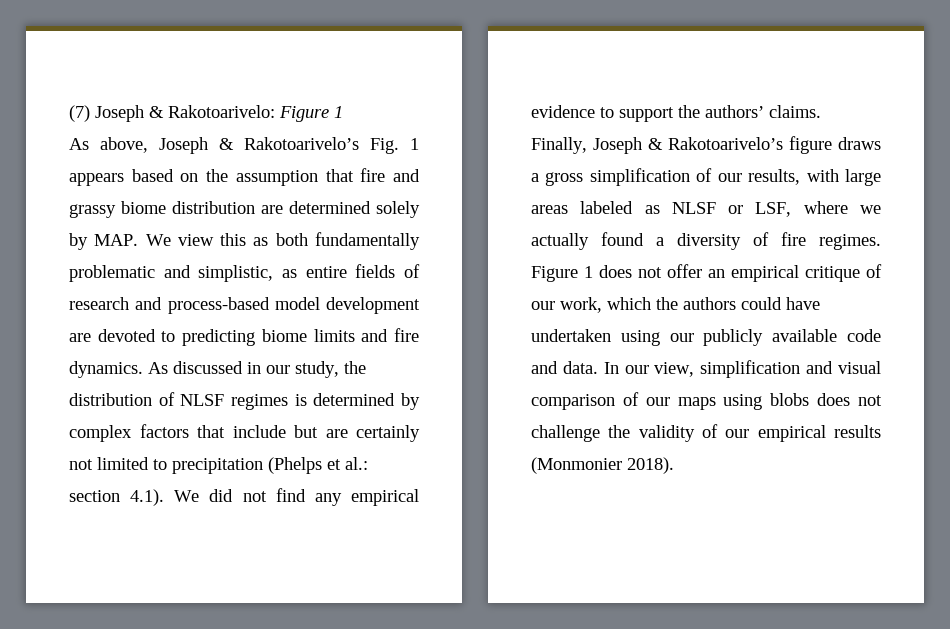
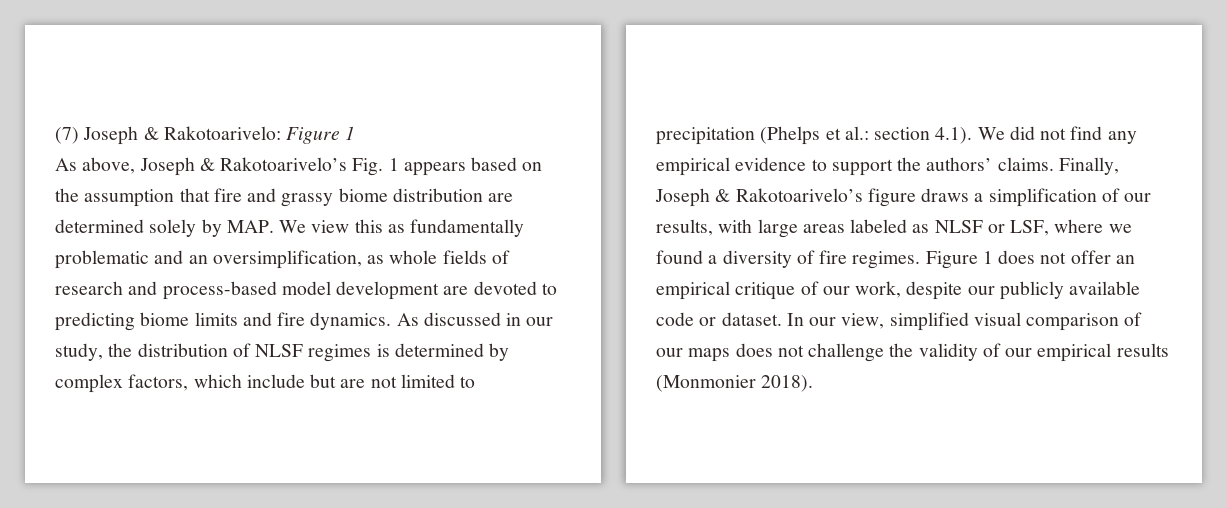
- As above, Joseph & Rakotoarivelo’s Fig. 1 appears based on the assumption that fire and grassy biome distribution are determined solely by MAP. We view this as both fundamentally problematic and simplistic, as entire fields of research and process-based model development are devoted to predicting biome limits and fire dynamics.
+ As above, Joseph & Rakotoarivelo’s Fig. 1 appears based on the assumption that fire and grassy biome distribution are determined solely by MAP. We view this as fundamentally problematic and an oversimplification, as whole fields of research and process-based model development are devoted to predicting biome limits and fire dynamics.
- As discussed in our study, the distribution of NLSF regimes is determined by complex factors that include but are certainly not limited to precipitation (Phelps et al.: section 4.1). We did not find any empirical evidence to support the authors’ claims.
+ As discussed in our study, the distribution of NLSF regimes is determined by complex factors, which include but are not limited to precipitation (Phelps et al.: section 4.1). We did not find any empirical evidence to support the authors’ claims.
- Finally, Joseph & Rakotoarivelo’s figure draws a gross simplification of our results, with large areas labeled as NLSF or LSF, where we actually found a diversity of fire regimes.
+ Finally, Joseph & Rakotoarivelo’s figure draws a simplification of our results, with large areas labeled as NLSF or LSF, where we found a diversity of fire regimes.
- Figure 1 does not offer an empirical critique of our work, which the authors could have undertaken using our publicly available code and data.
+ Figure 1 does not offer an empirical critique of our work, despite our publicly available code or dataset.
- In our view, simplification and visual comparison of our maps using blobs does not challenge the validity of our empirical results (Monmonier 2018).
+ In our view, simplified visual comparison of our maps does not challenge the validity of our empirical results (Monmonier 2018).

